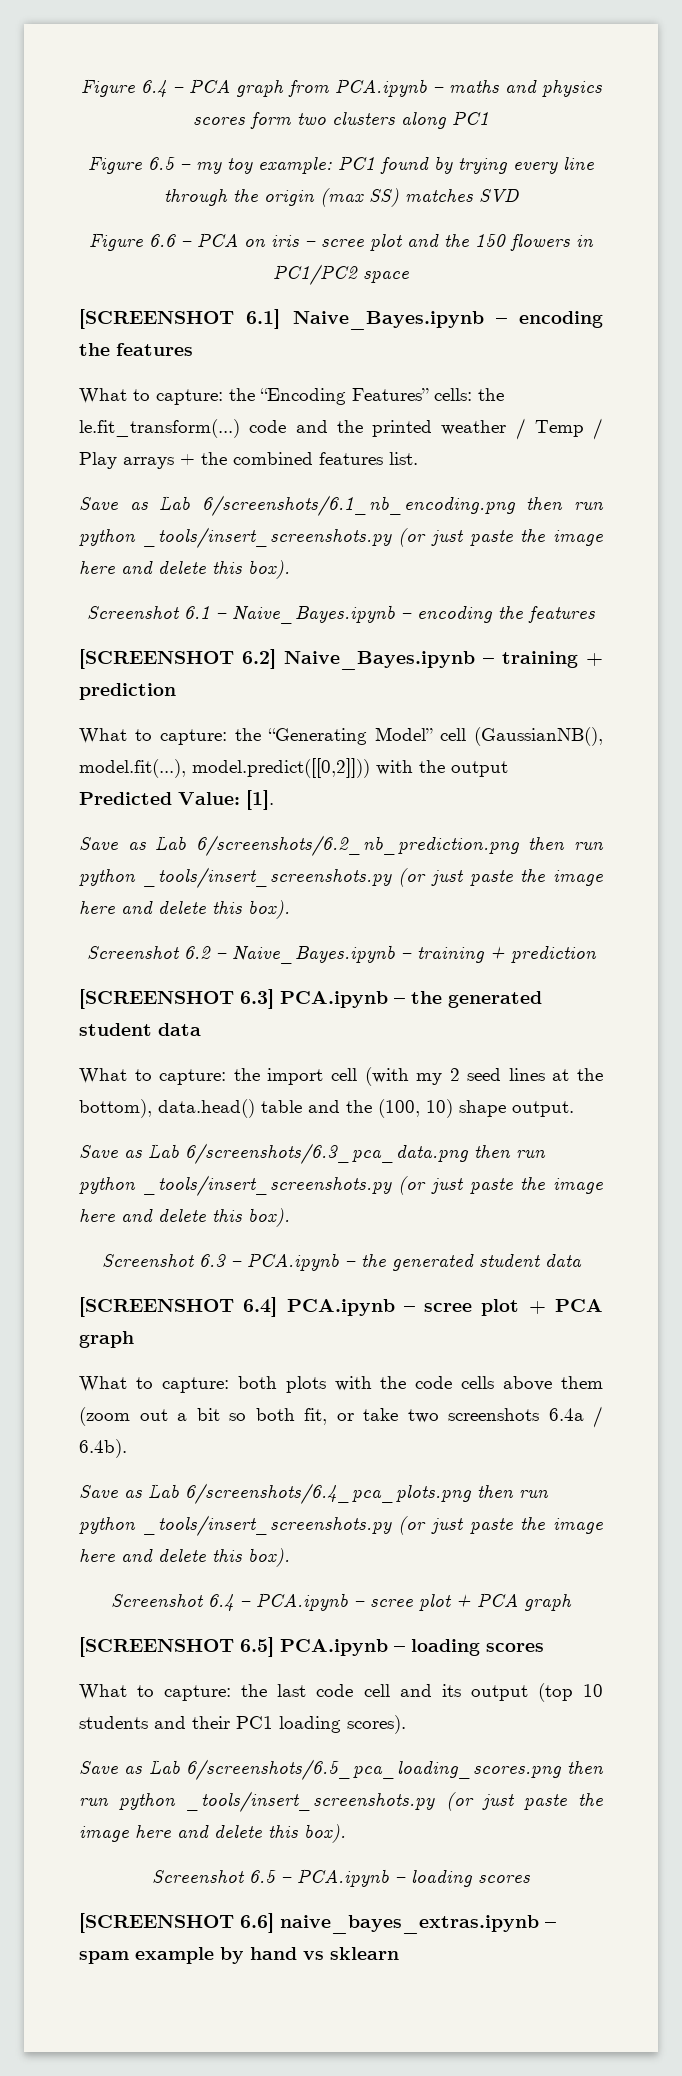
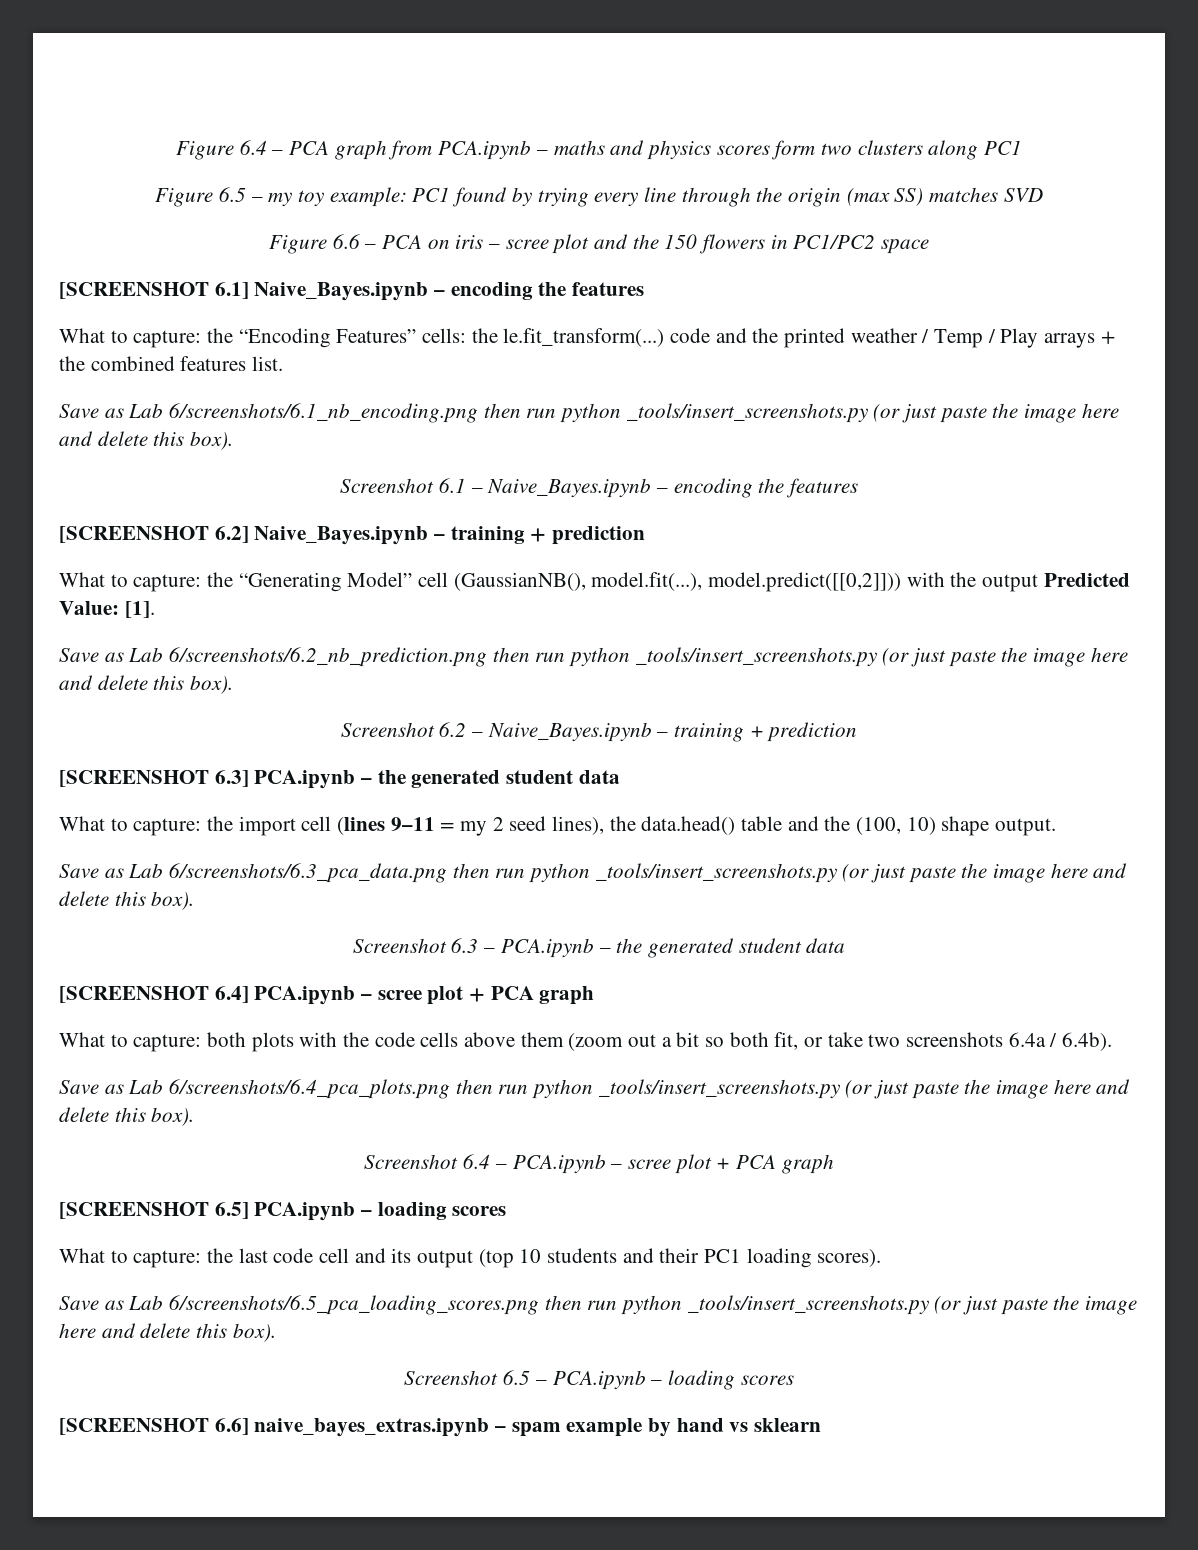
- What to capture: the import cell (with my 2 seed lines at the bottom), data.head() table and the (100, 10) shape output.
+ What to capture: the import cell (lines 9–11 = my 2 seed lines), the data.head() table and the (100, 10) shape output.

